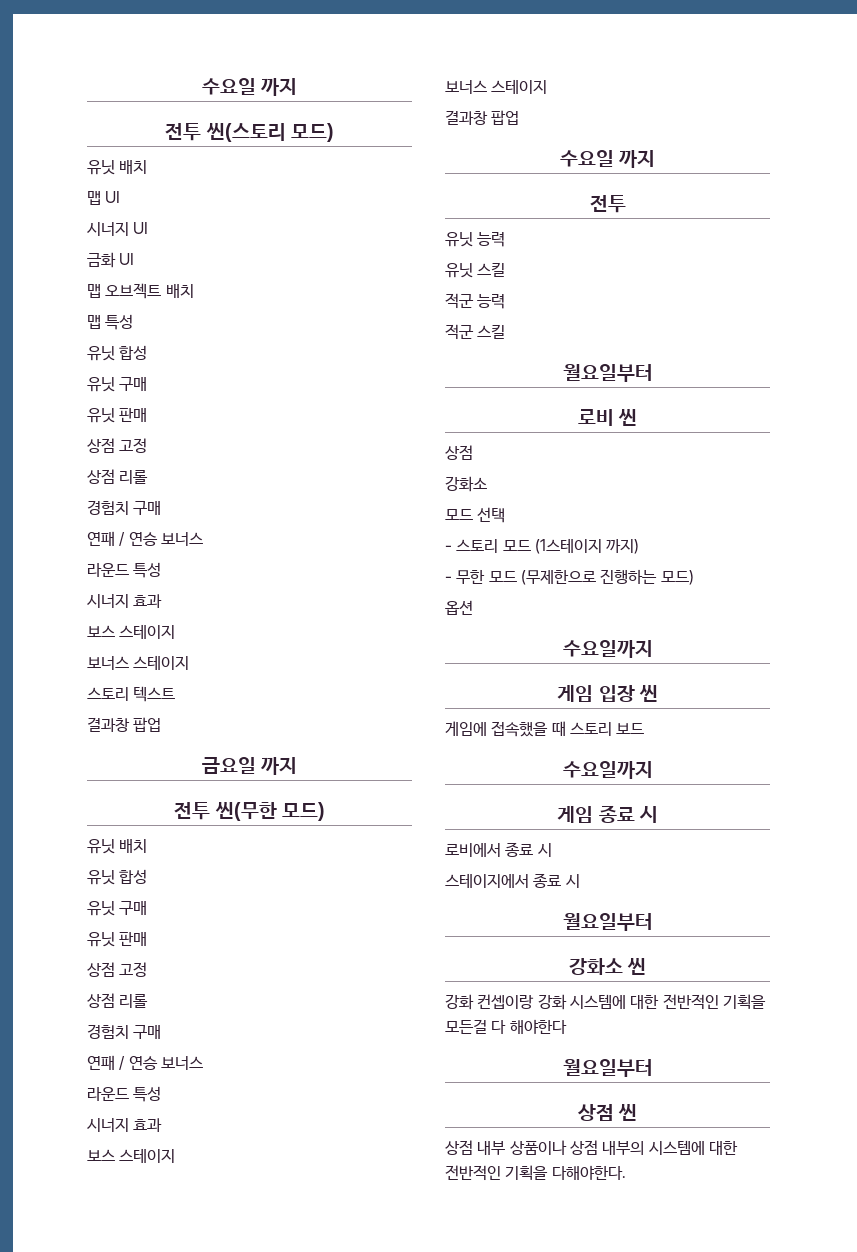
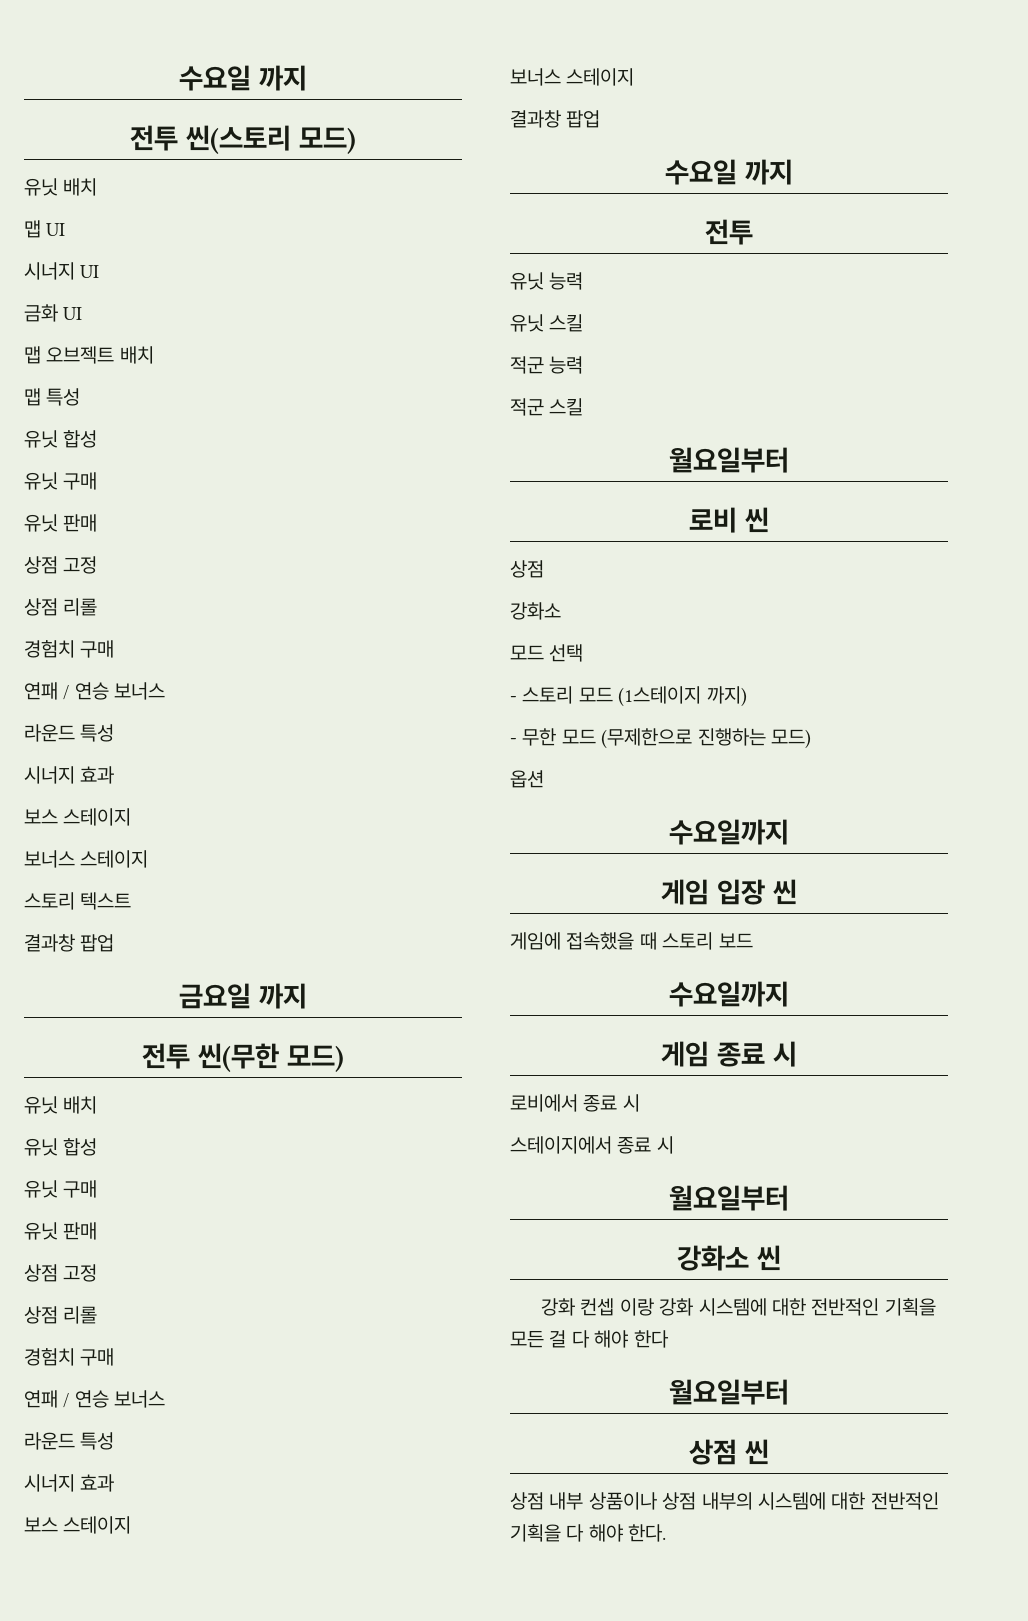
- 강화 컨셉이랑 강화 시스템에 대한 전반적인 기획을 모든걸 다 해야한다
+ 강화 컨셉 이랑 강화 시스템에 대한 전반적인 기획을 모든 걸 다 해야 한다
- 상점 내부 상품이나 상점 내부의 시스템에 대한 전반적인 기획을 다해야한다.
+ 상점 내부 상품이나 상점 내부의 시스템에 대한 전반적인 기획을 다 해야 한다.

